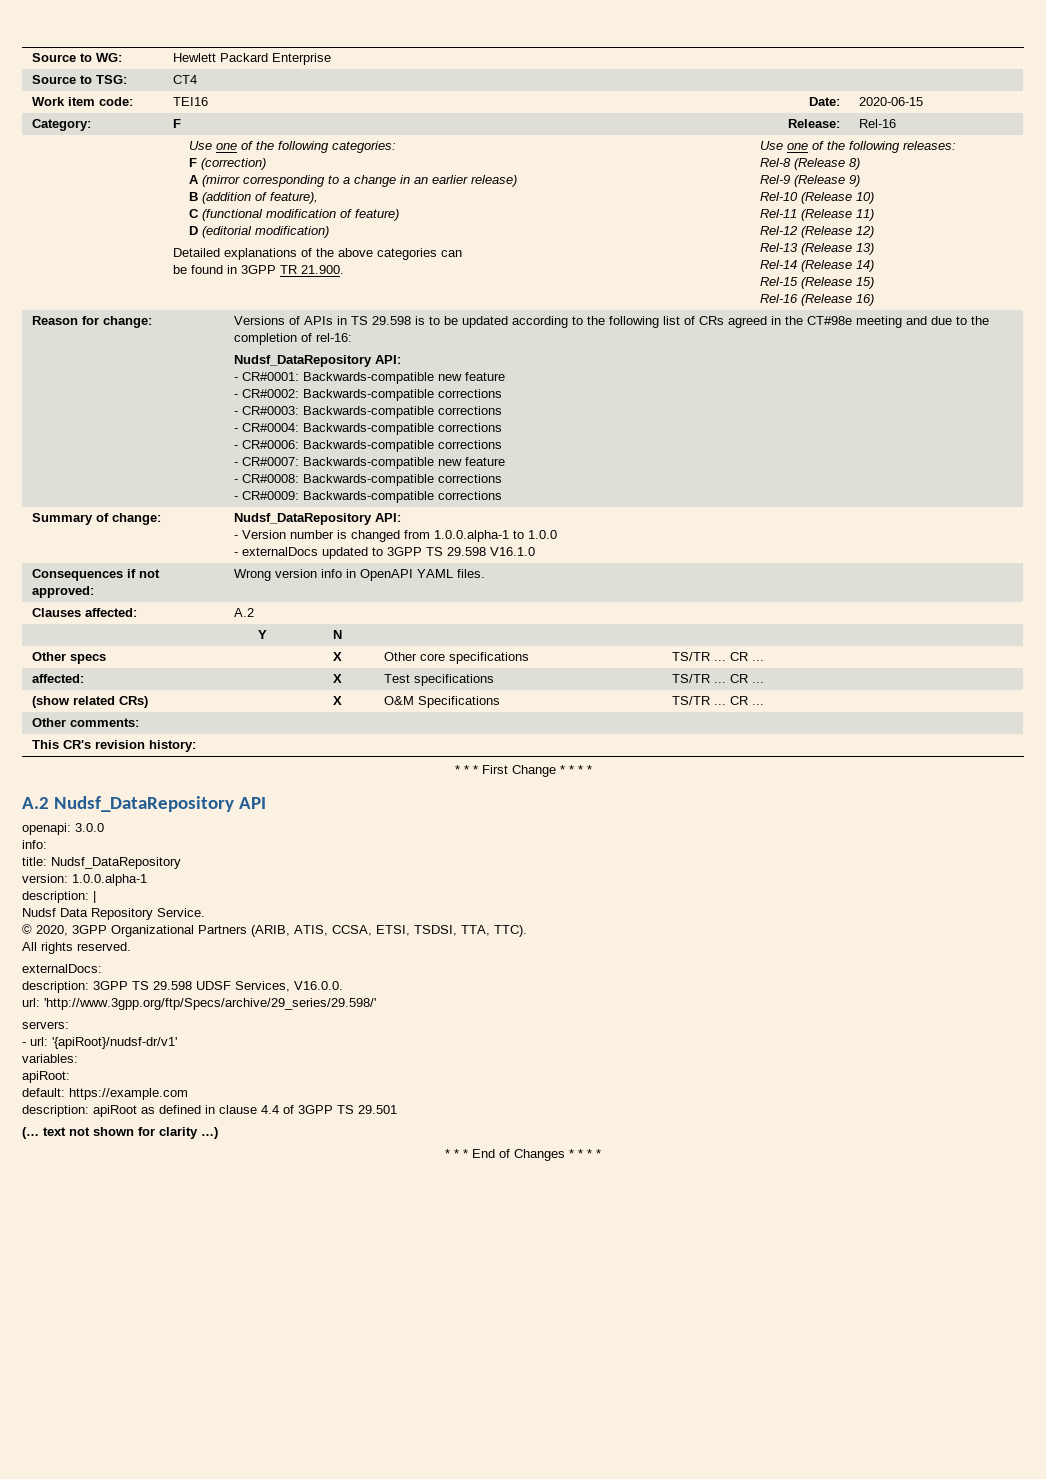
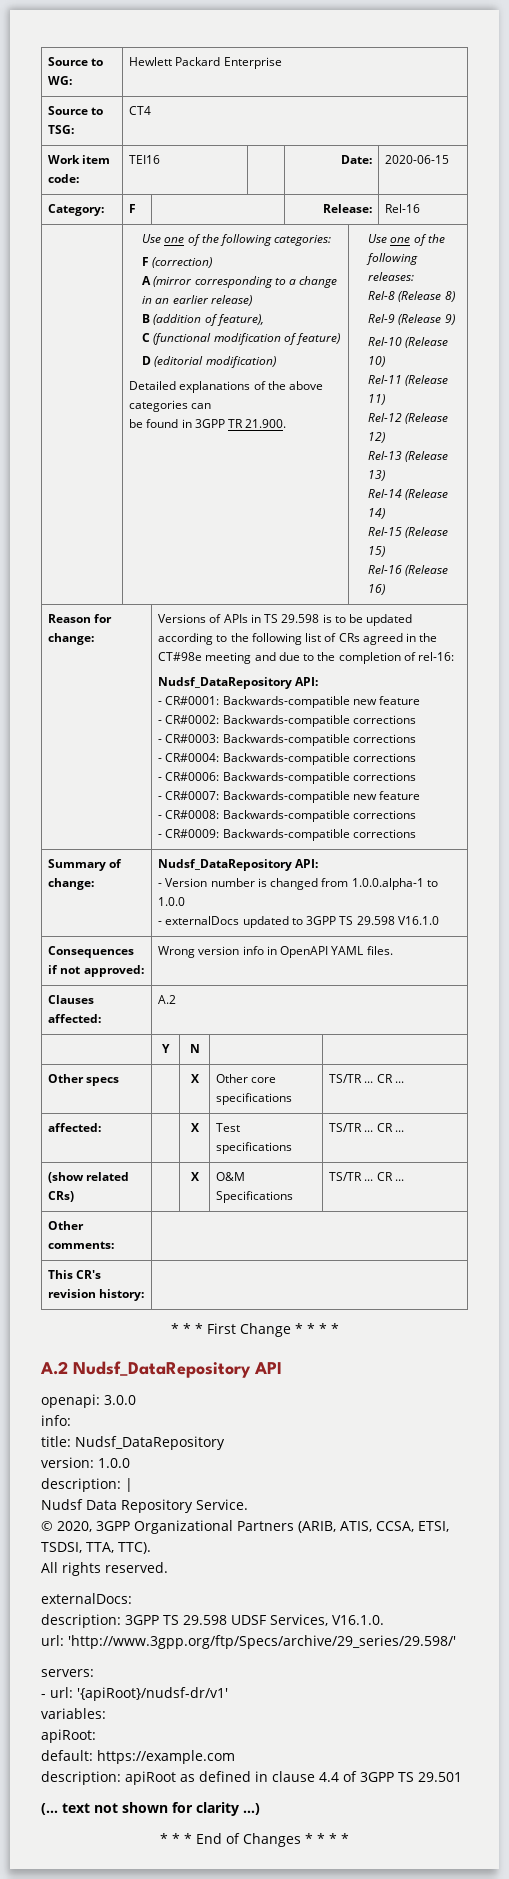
- version: 1.0.0.alpha-1
+ version: 1.0.0
- description: 3GPP TS 29.598 UDSF Services, V16.0.0.
+ description: 3GPP TS 29.598 UDSF Services, V16.1.0.

